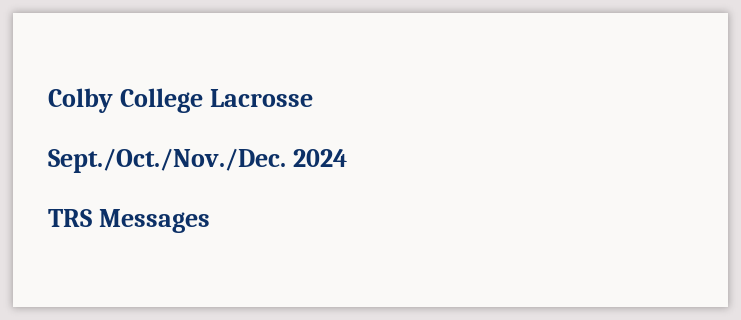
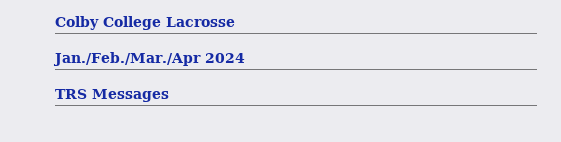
- Sept./Oct./Nov./Dec. 2024
+ Jan./Feb./Mar./Apr 2024

